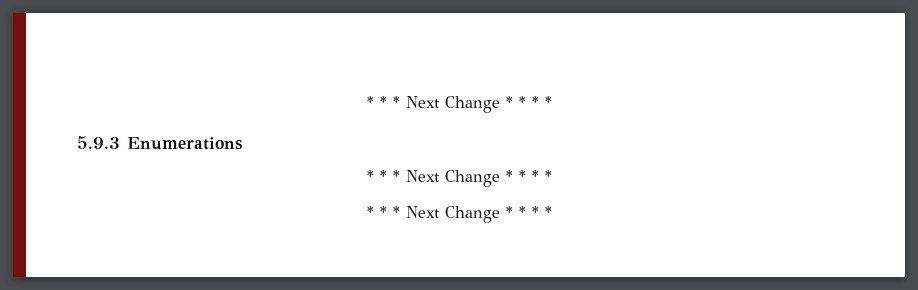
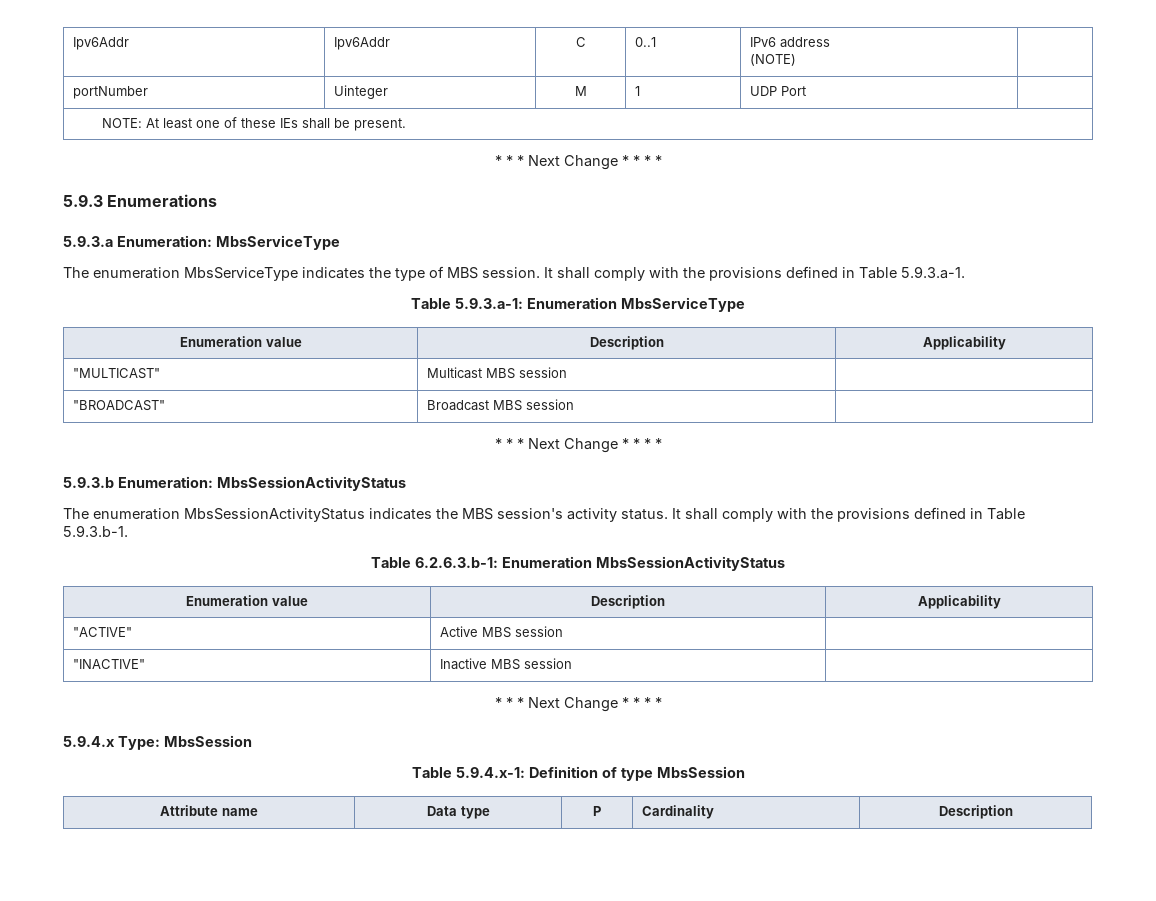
+ Ipv6Addr | Ipv6Addr | C | 0..1 | IPv6 address
+ (NOTE) |
+ portNumber | Uinteger | M | 1 | UDP Port |
+ NOTE: At least one of these IEs shall be present.
  5.9.3 Enumerations
+ 5.9.3.a Enumeration: MbsServiceType
+ The enumeration MbsServiceType indicates the type of MBS session. It shall comply with the provisions defined in Table 5.9.3.a-1.
+ Table 5.9.3.a-1: Enumeration MbsServiceType
+ Enumeration value | Description | Applicability
+ "MULTICAST" | Multicast MBS session |
+ "BROADCAST" | Broadcast MBS session |
  * * * Next Change * * * *
+ 5.9.3.b Enumeration: MbsSessionActivityStatus
+ The enumeration MbsSessionActivityStatus indicates the MBS session's activity status. It shall comply with the provisions defined in Table 5.9.3.b-1.
+ Table 6.2.6.3.b-1: Enumeration MbsSessionActivityStatus
+ Enumeration value | Description | Applicability
+ "ACTIVE" | Active MBS session |
+ "INACTIVE" | Inactive MBS session |
  * * * Next Change * * * *
+ 5.9.4.x Type: MbsSession
+ Table 5.9.4.x-1: Definition of type MbsSession
+ Attribute name | Data type | P | Cardinality | Description

